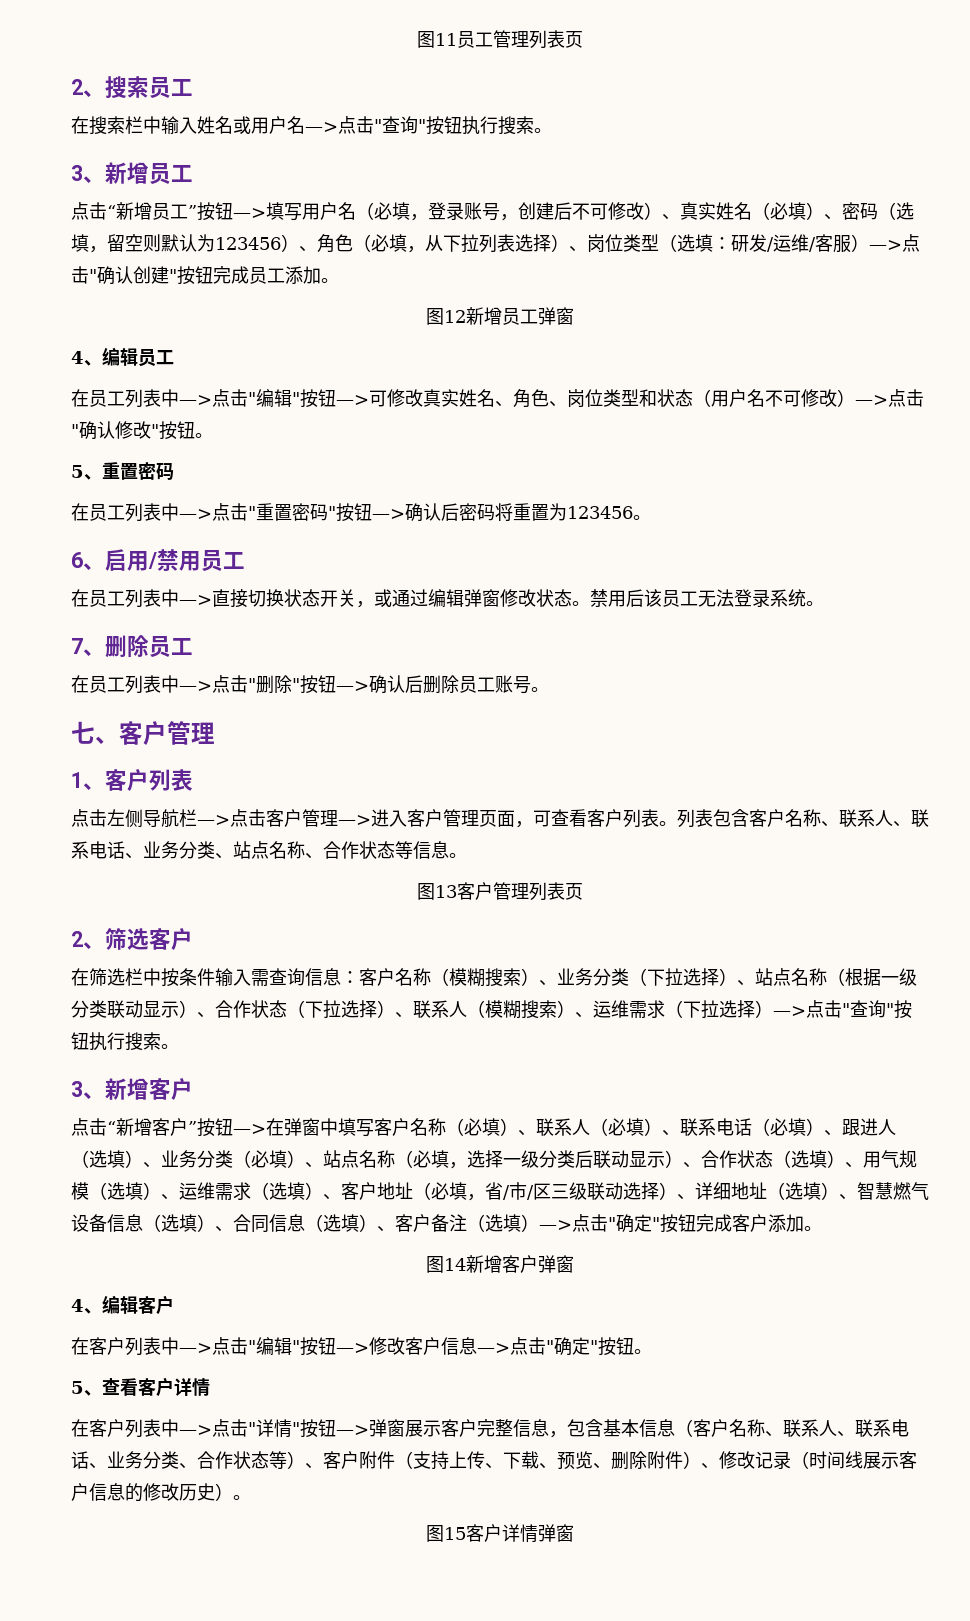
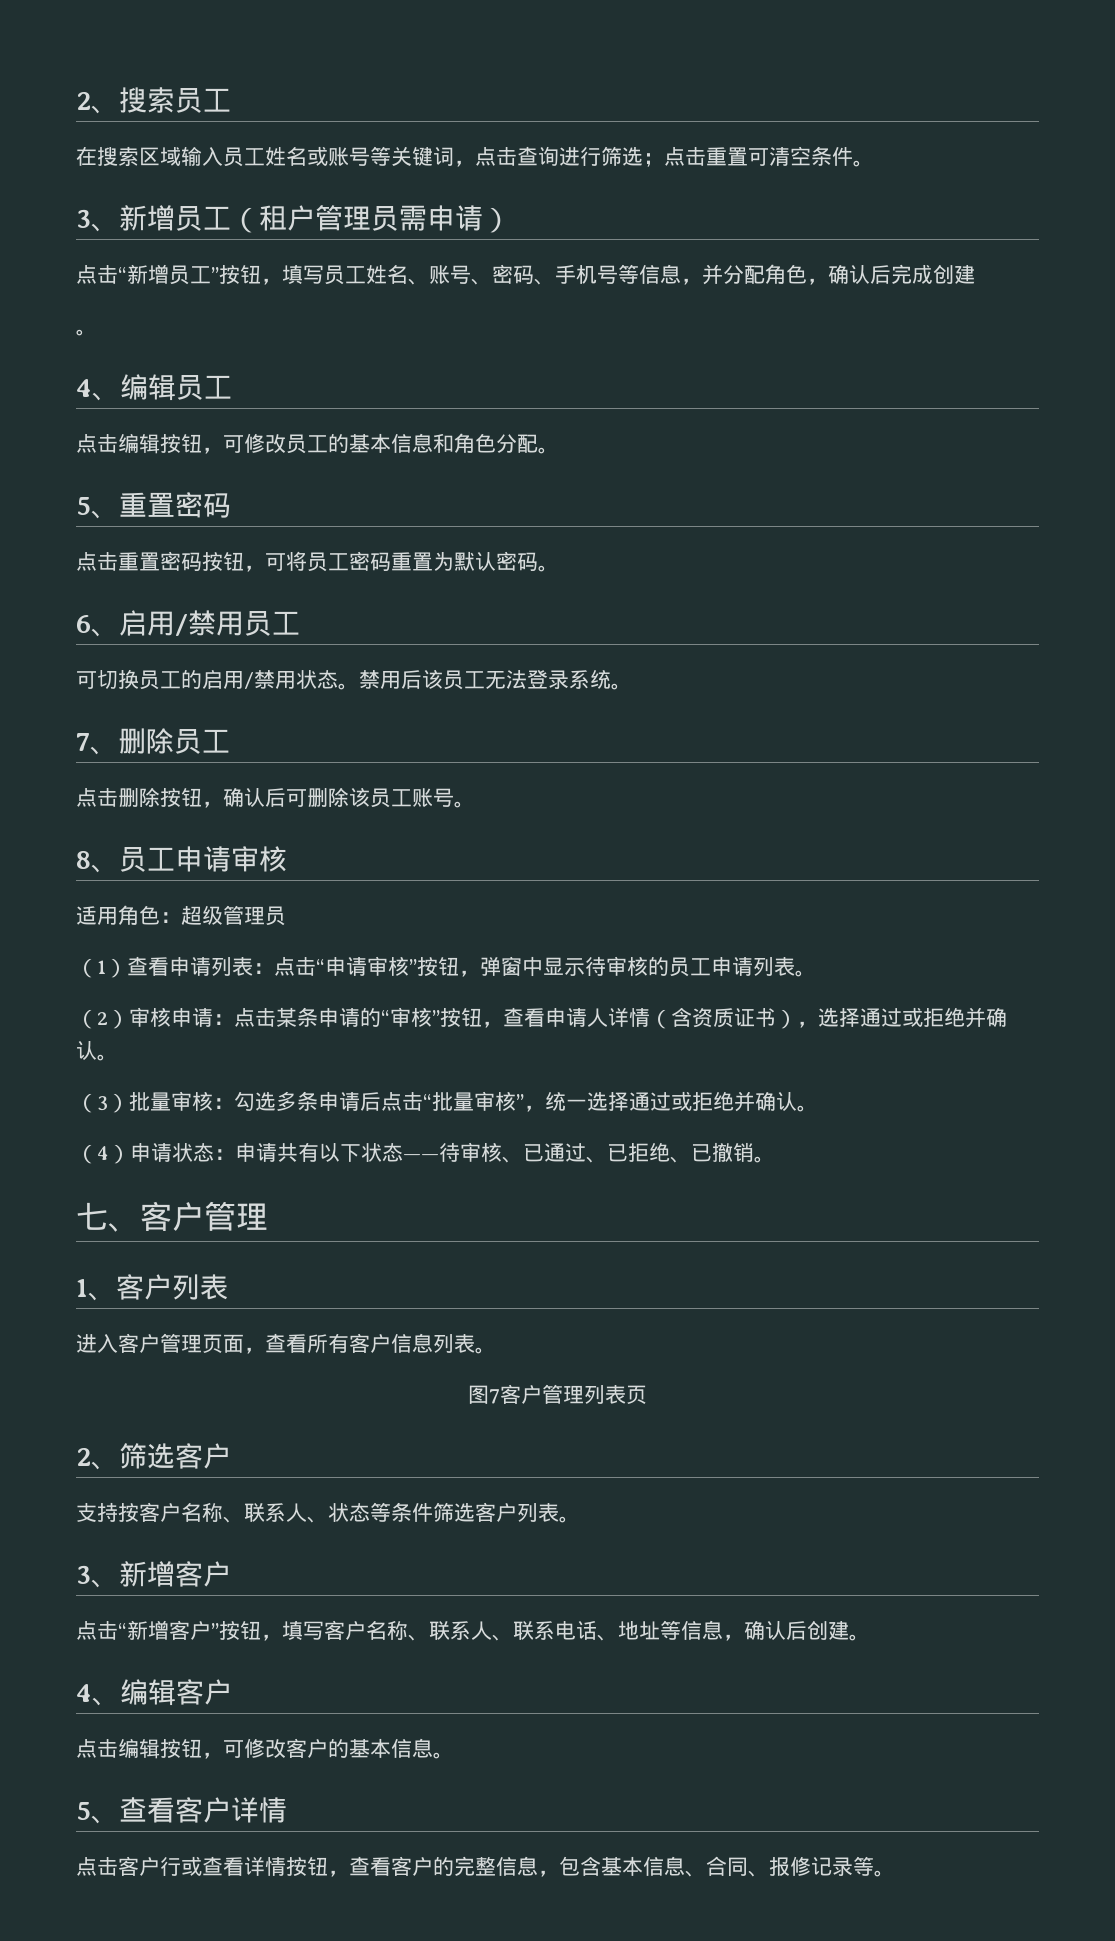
- 图11员工管理列表页
- 在搜索栏中输入姓名或用户名—>点击"查询"按钮执行搜索。
+ 在搜索区域输入员工姓名或账号等关键词，点击查询进行筛选；点击重置可清空条件。
- 3、新增员工
+ 3、新增员工（租户管理员需申请）
- 点击“新增员工”按钮—>填写用户名（必填，登录账号，创建后不可修改）、真实姓名（必填）、密码（选填，留空则默认为123456）、角色（必填，从下拉列表选择）、岗位类型（选填：研发/运维/客服）—>点击"确认创建"按钮完成员工添加。
- 图12新增员工弹窗
+ 点击“新增员工”按钮，填写员工姓名、账号、密码、手机号等信息，并分配角色，确认后完成创建
+ 。
  4、编辑员工
- 在员工列表中—>点击"编辑"按钮—>可修改真实姓名、角色、岗位类型和状态（用户名不可修改）—>点击"确认修改"按钮。
+ 点击编辑按钮，可修改员工的基本信息和角色分配。
  5、重置密码
- 在员工列表中—>点击"重置密码"按钮—>确认后密码将重置为123456。
+ 点击重置密码按钮，可将员工密码重置为默认密码。
- 在员工列表中—>直接切换状态开关，或通过编辑弹窗修改状态。
+ 可切换员工的启用/禁用状态。
- 在员工列表中—>点击"删除"按钮—>确认后删除员工账号。
+ 点击删除按钮，确认后可删除该员工账号。
+ 8、员工申请审核
+ 适用角色：超级管理员
+ （1）查看申请列表：点击“申请审核”按钮，弹窗中显示待审核的员工申请列表。
+ （2）审核申请：点击某条申请的“审核”按钮，查看申请人详情（含资质证书），选择通过或拒绝并确认。
+ （3）批量审核：勾选多条申请后点击“批量审核”，统一选择通过或拒绝并确认。
+ （4）申请状态：申请共有以下状态——待审核、已通过、已拒绝、已撤销。
- 点击左侧导航栏—>点击客户管理—>进入客户管理页面，可查看客户列表。列表包含客户名称、联系人、联系电话、业务分类、站点名称、合作状态等信息。
- 图13客户管理列表页
+ 进入客户管理页面，查看所有客户信息列表。
+ 图7客户管理列表页
- 在筛选栏中按条件输入需查询信息：客户名称（模糊搜索）、业务分类（下拉选择）、站点名称（根据一级分类联动显示）、合作状态（下拉选择）、联系人（模糊搜索）、运维需求（下拉选择）—>点击"查询"按钮执行搜索。
+ 支持按客户名称、联系人、状态等条件筛选客户列表。
- 点击“新增客户”按钮—>在弹窗中填写客户名称（必填）、联系人（必填）、联系电话（必填）、跟进人（选填）、业务分类（必填）、站点名称（必填，选择一级分类后联动显示）、合作状态（选填）、用气规模（选填）、运维需求（选填）、客户地址（必填，省/市/区三级联动选择）、详细地址（选填）、智慧燃气设备信息（选填）、合同信息（选填）、客户备注（选填）—>点击"确定"按钮完成客户添加。
- 图14新增客户弹窗
+ 点击“新增客户”按钮，填写客户名称、联系人、联系电话、地址等信息，确认后创建。
  4、编辑客户
- 在客户列表中—>点击"编辑"按钮—>修改客户信息—>点击"确定"按钮。
+ 点击编辑按钮，可修改客户的基本信息。
  5、查看客户详情
- 在客户列表中—>点击"详情"按钮—>弹窗展示客户完整信息，包含基本信息（客户名称、联系人、联系电话、业务分类、合作状态等）、客户附件（支持上传、下载、预览、删除附件）、修改记录（时间线展示客户信息的修改历史）。
- 图15客户详情弹窗
+ 点击客户行或查看详情按钮，查看客户的完整信息，包含基本信息、合同、报修记录等。

